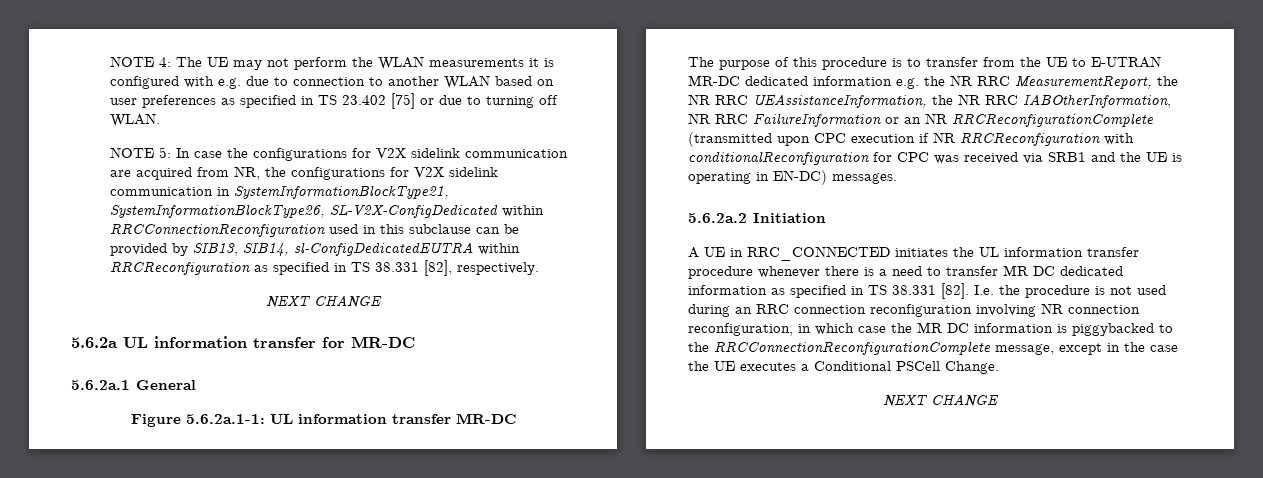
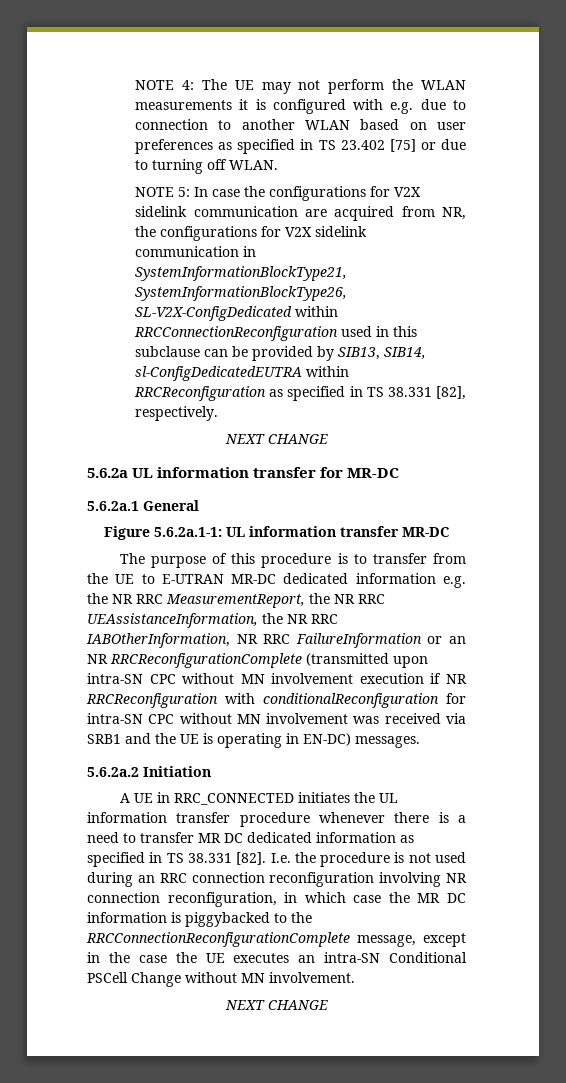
- The purpose of this procedure is to transfer from the UE to E-UTRAN MR-DC dedicated information e.g. the NR RRC MeasurementReport, the NR RRC UEAssistanceInformation, the NR RRC IABOtherInformation, NR RRC FailureInformation or an NR RRCReconfigurationComplete (transmitted upon CPC execution if NR RRCReconfiguration with conditionalReconfiguration for CPC was received via SRB1 and the UE is operating in EN-DC) messages.
+ The purpose of this procedure is to transfer from the UE to E-UTRAN MR-DC dedicated information e.g. the NR RRC MeasurementReport, the NR RRC UEAssistanceInformation, the NR RRC IABOtherInformation, NR RRC FailureInformation or an NR RRCReconfigurationComplete (transmitted upon intra-SN CPC without MN involvement execution if NR RRCReconfiguration with conditionalReconfiguration for intra-SN CPC without MN involvement was received via SRB1 and the UE is operating in EN-DC) messages.
- I.e. the procedure is not used during an RRC connection reconfiguration involving NR connection reconfiguration, in which case the MR DC information is piggybacked to the RRCConnectionReconfigurationComplete message, except in the case the UE executes a Conditional PSCell Change.
+ I.e. the procedure is not used during an RRC connection reconfiguration involving NR connection reconfiguration, in which case the MR DC information is piggybacked to the RRCConnectionReconfigurationComplete message, except in the case the UE executes an intra-SN Conditional PSCell Change without MN involvement.

